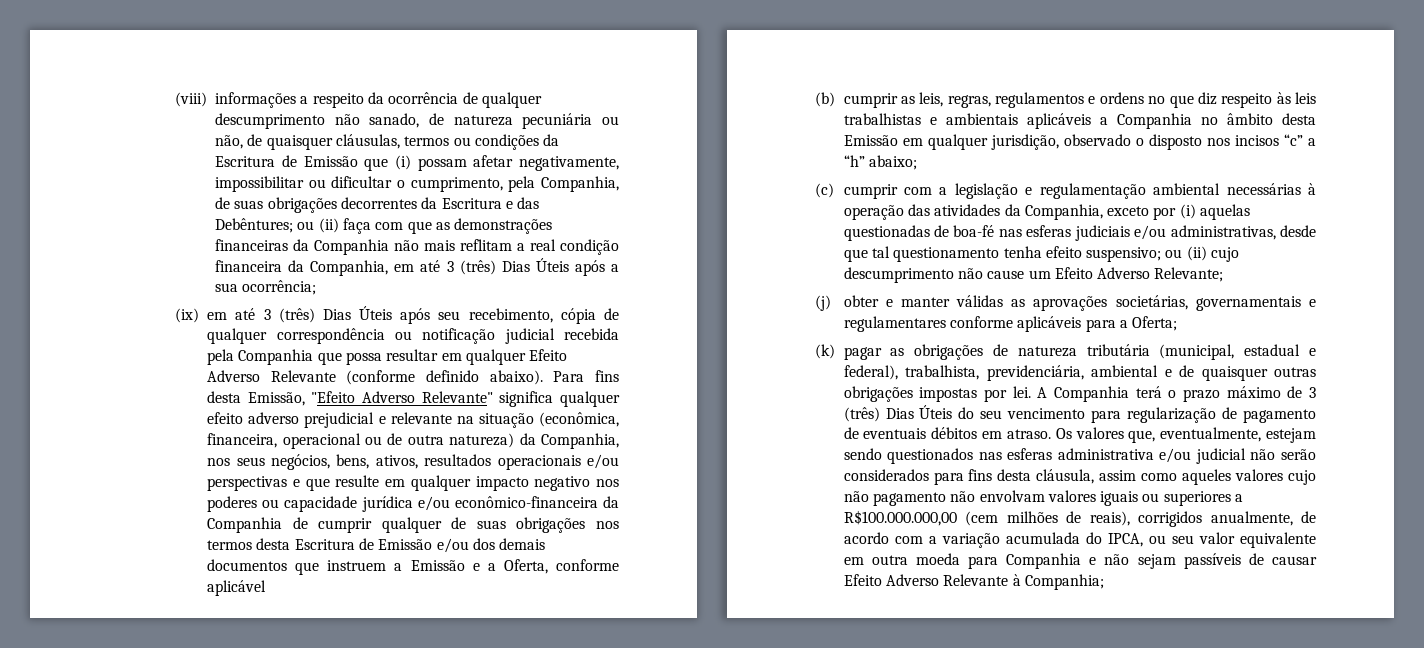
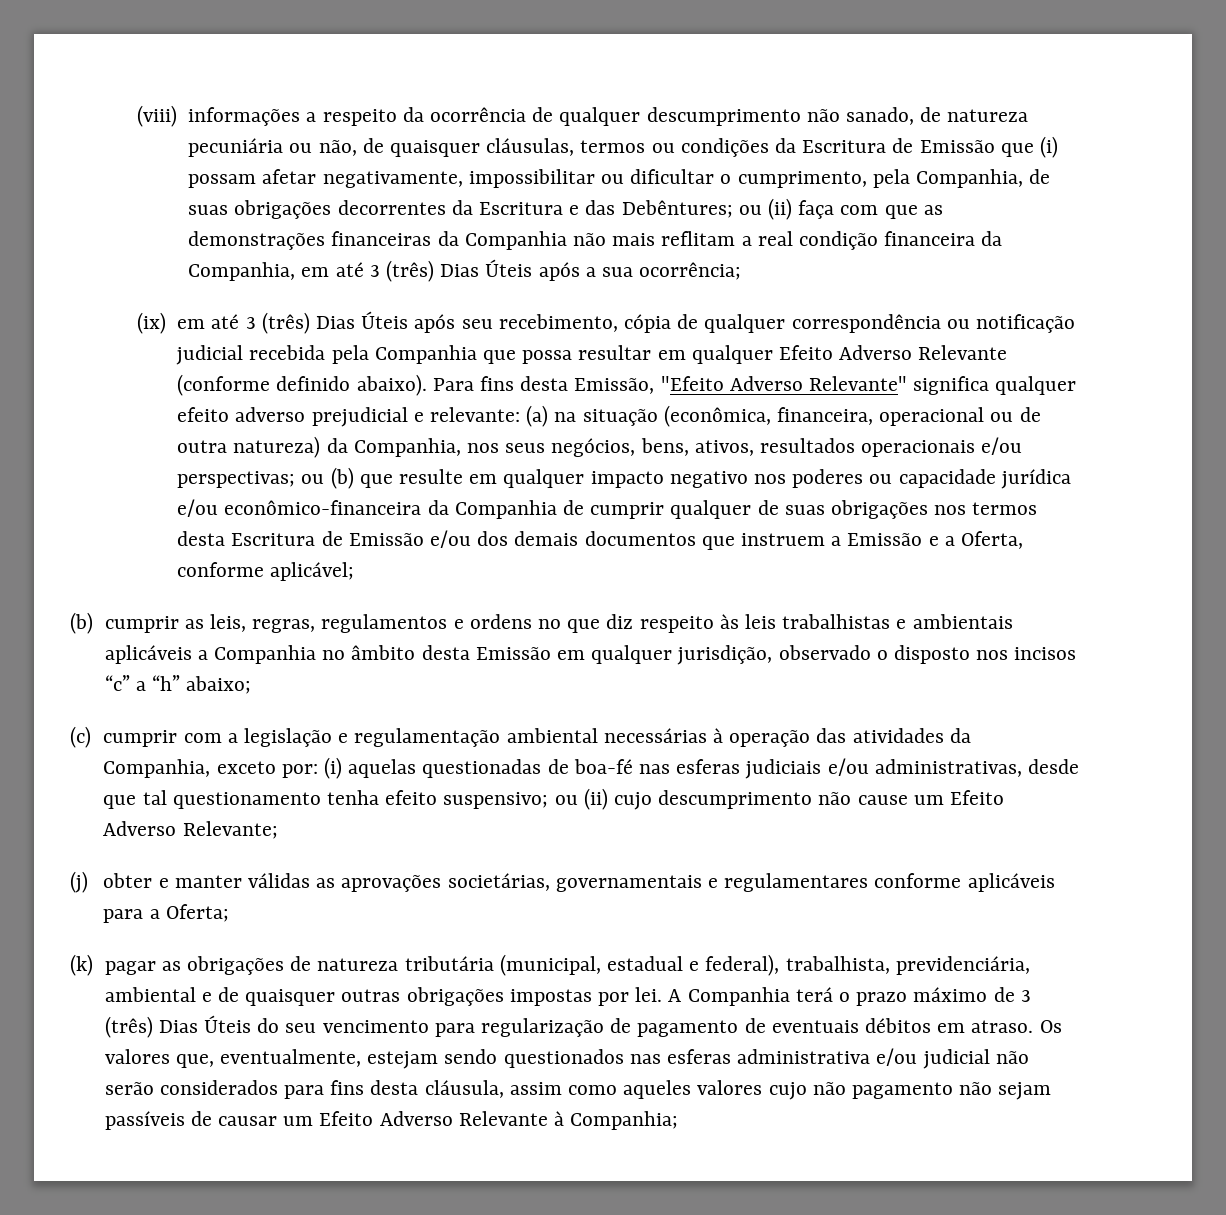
- Para fins desta Emissão, "Efeito Adverso Relevante" significa qualquer efeito adverso prejudicial e relevante na situação (econômica, financeira, operacional ou de outra natureza) da Companhia, nos seus negócios, bens, ativos, resultados operacionais e/ou perspectivas e que resulte em qualquer impacto negativo nos poderes ou capacidade jurídica e/ou econômico-financeira da Companhia de cumprir qualquer de suas obrigações nos termos desta Escritura de Emissão e/ou dos demais documentos que instruem a Emissão e a Oferta, conforme aplicável
+ Para fins desta Emissão, "Efeito Adverso Relevante" significa qualquer efeito adverso prejudicial e relevante: (a) na situação (econômica, financeira, operacional ou de outra natureza) da Companhia, nos seus negócios, bens, ativos, resultados operacionais e/ou perspectivas; ou (b) que resulte em qualquer impacto negativo nos poderes ou capacidade jurídica e/ou econômico-financeira da Companhia de cumprir qualquer de suas obrigações nos termos desta Escritura de Emissão e/ou dos demais documentos que instruem a Emissão e a Oferta, conforme aplicável;
- (c) cumprir com a legislação e regulamentação ambiental necessárias à operação das atividades da Companhia, exceto por (i) aquelas questionadas de boa-fé nas esferas judiciais e/ou administrativas, desde que tal questionamento tenha efeito suspensivo; ou (ii) cujo descumprimento não cause um Efeito Adverso Relevante;
+ (c) cumprir com a legislação e regulamentação ambiental necessárias à operação das atividades da Companhia, exceto por: (i) aquelas questionadas de boa-fé nas esferas judiciais e/ou administrativas, desde que tal questionamento tenha efeito suspensivo; ou (ii) cujo descumprimento não cause um Efeito Adverso Relevante;
- Os valores que, eventualmente, estejam sendo questionados nas esferas administrativa e/ou judicial não serão considerados para fins desta cláusula, assim como aqueles valores cujo não pagamento não envolvam valores iguais ou superiores a R$100.000.000,00 (cem milhões de reais), corrigidos anualmente, de acordo com a variação acumulada do IPCA, ou seu valor equivalente em outra moeda para Companhia e não sejam passíveis de causar Efeito Adverso Relevante à Companhia;
+ Os valores que, eventualmente, estejam sendo questionados nas esferas administrativa e/ou judicial não serão considerados para fins desta cláusula, assim como aqueles valores cujo não pagamento não sejam passíveis de causar um Efeito Adverso Relevante à Companhia;

